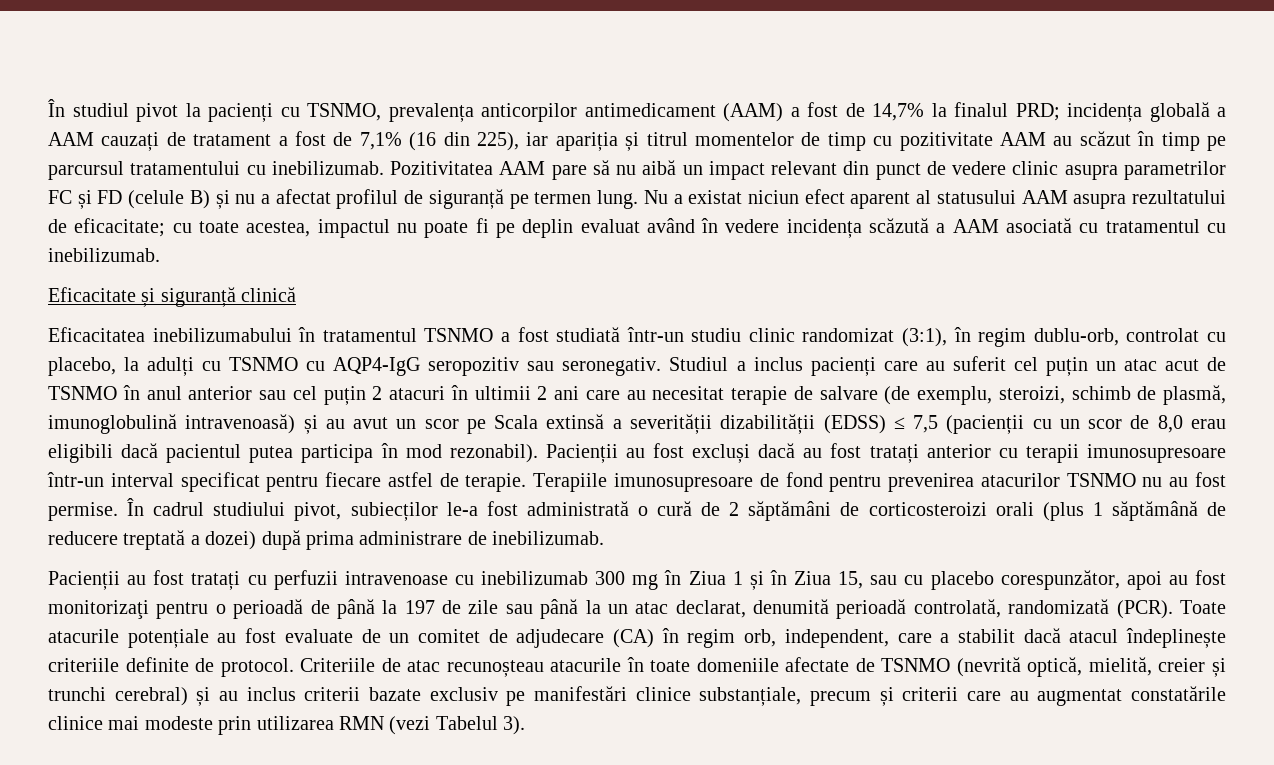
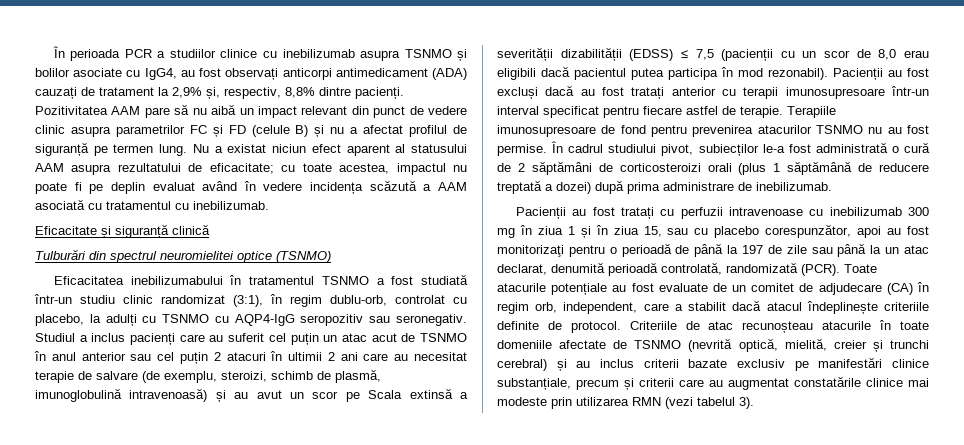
- În studiul pivot la pacienți cu TSNMO, prevalența anticorpilor antimedicament (AAM) a fost de 14,7% la finalul PRD; incidența globală a AAM cauzați de tratament a fost de 7,1% (16 din 225), iar apariția și titrul momentelor de timp cu pozitivitate AAM au scăzut în timp pe parcursul tratamentului cu inebilizumab.
+ În perioada PCR a studiilor clinice cu inebilizumab asupra TSNMO și bolilor asociate cu IgG4, au fost observați anticorpi antimedicament (ADA) cauzați de tratament la 2,9% și, respectiv, 8,8% dintre pacienți.
+ Tulburări din spectrul neuromielitei optice (TSNMO)
- Pacienții au fost tratați cu perfuzii intravenoase cu inebilizumab 300 mg în Ziua 1 și în Ziua 15, sau cu placebo corespunzător, apoi au fost monitorizaţi pentru o perioadă de până la 197 de zile sau până la un atac declarat, denumită perioadă controlată, randomizată (PCR).
+ Pacienții au fost tratați cu perfuzii intravenoase cu inebilizumab 300 mg în ziua 1 și în ziua 15, sau cu placebo corespunzător, apoi au fost monitorizaţi pentru o perioadă de până la 197 de zile sau până la un atac declarat, denumită perioadă controlată, randomizată (PCR).
- Criteriile de atac recunoșteau atacurile în toate domeniile afectate de TSNMO (nevrită optică, mielită, creier și trunchi cerebral) și au inclus criterii bazate exclusiv pe manifestări clinice substanțiale, precum și criterii care au augmentat constatările clinice mai modeste prin utilizarea RMN (vezi Tabelul 3).
+ Criteriile de atac recunoșteau atacurile în toate domeniile afectate de TSNMO (nevrită optică, mielită, creier și trunchi cerebral) și au inclus criterii bazate exclusiv pe manifestări clinice substanțiale, precum și criterii care au augmentat constatările clinice mai modeste prin utilizarea RMN (vezi tabelul 3).

